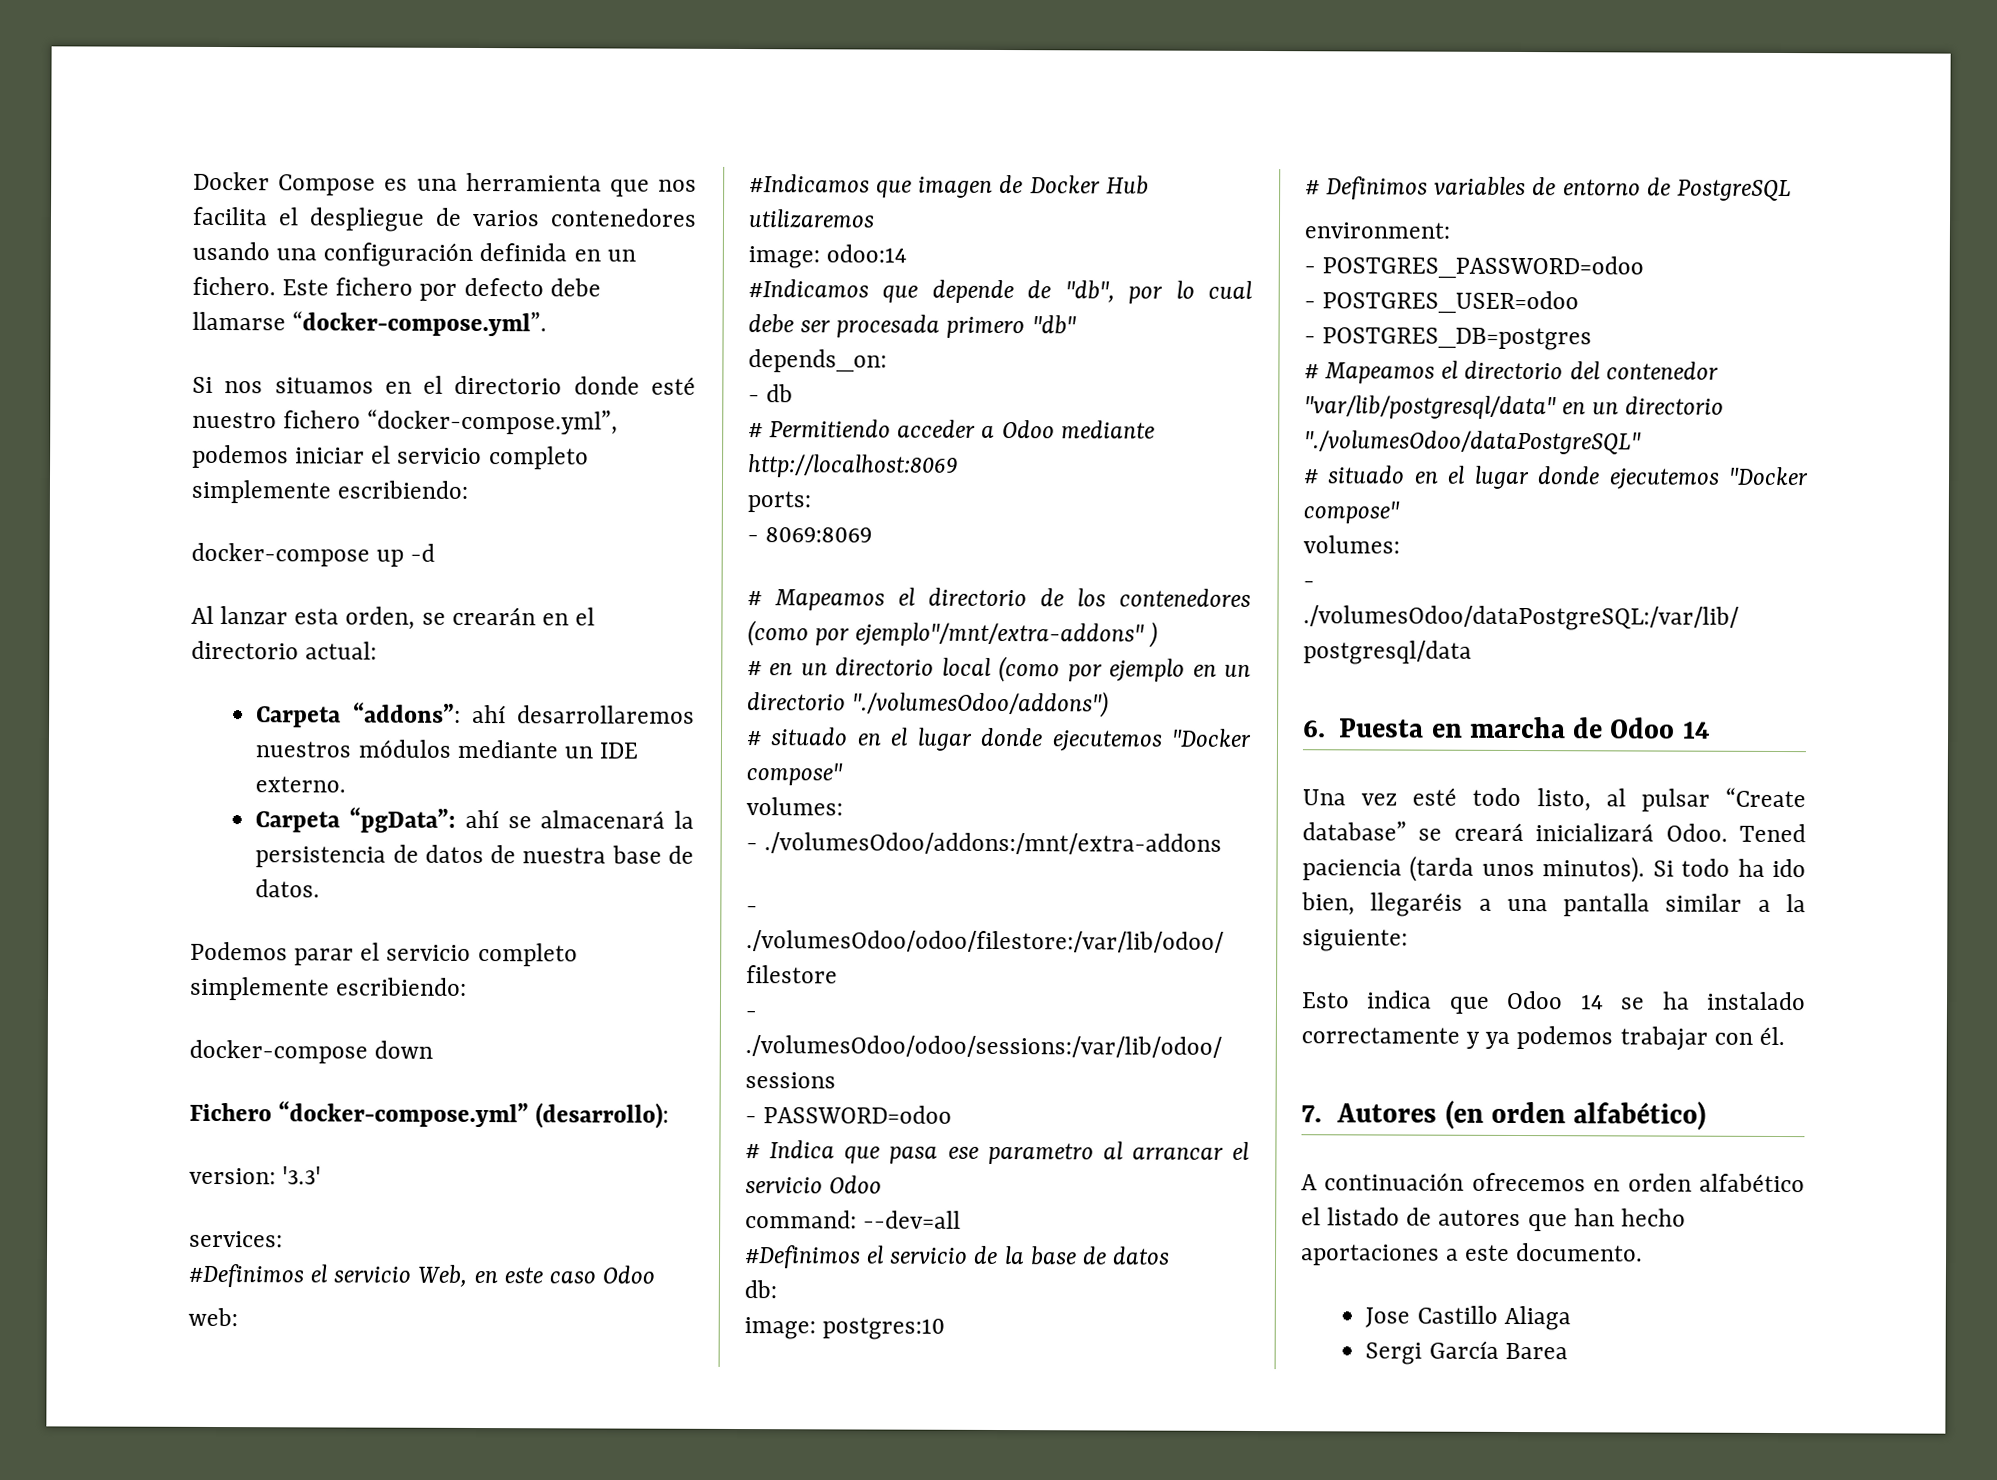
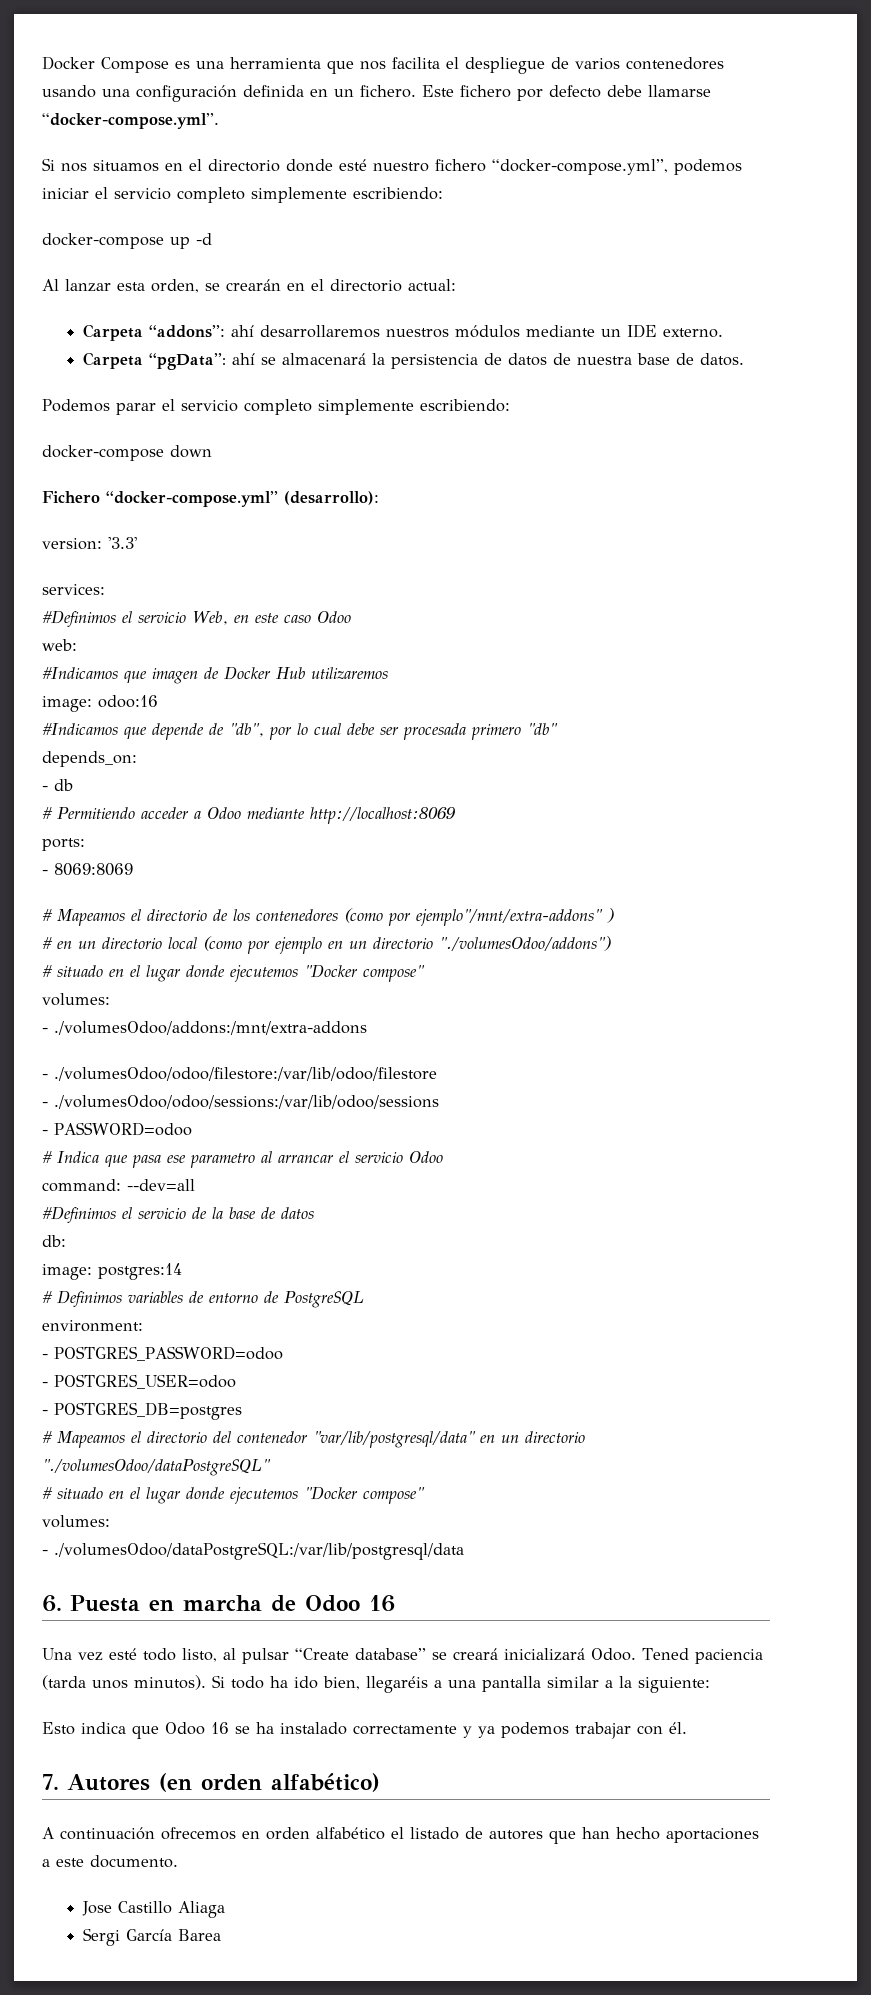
- image: odoo:14
+ image: odoo:16
- image: postgres:10
+ image: postgres:14
- 6. Puesta en marcha de Odoo 14
+ 6. Puesta en marcha de Odoo 16
- Esto indica que Odoo 14 se ha instalado correctamente y ya podemos trabajar con él.
+ Esto indica que Odoo 16 se ha instalado correctamente y ya podemos trabajar con él.

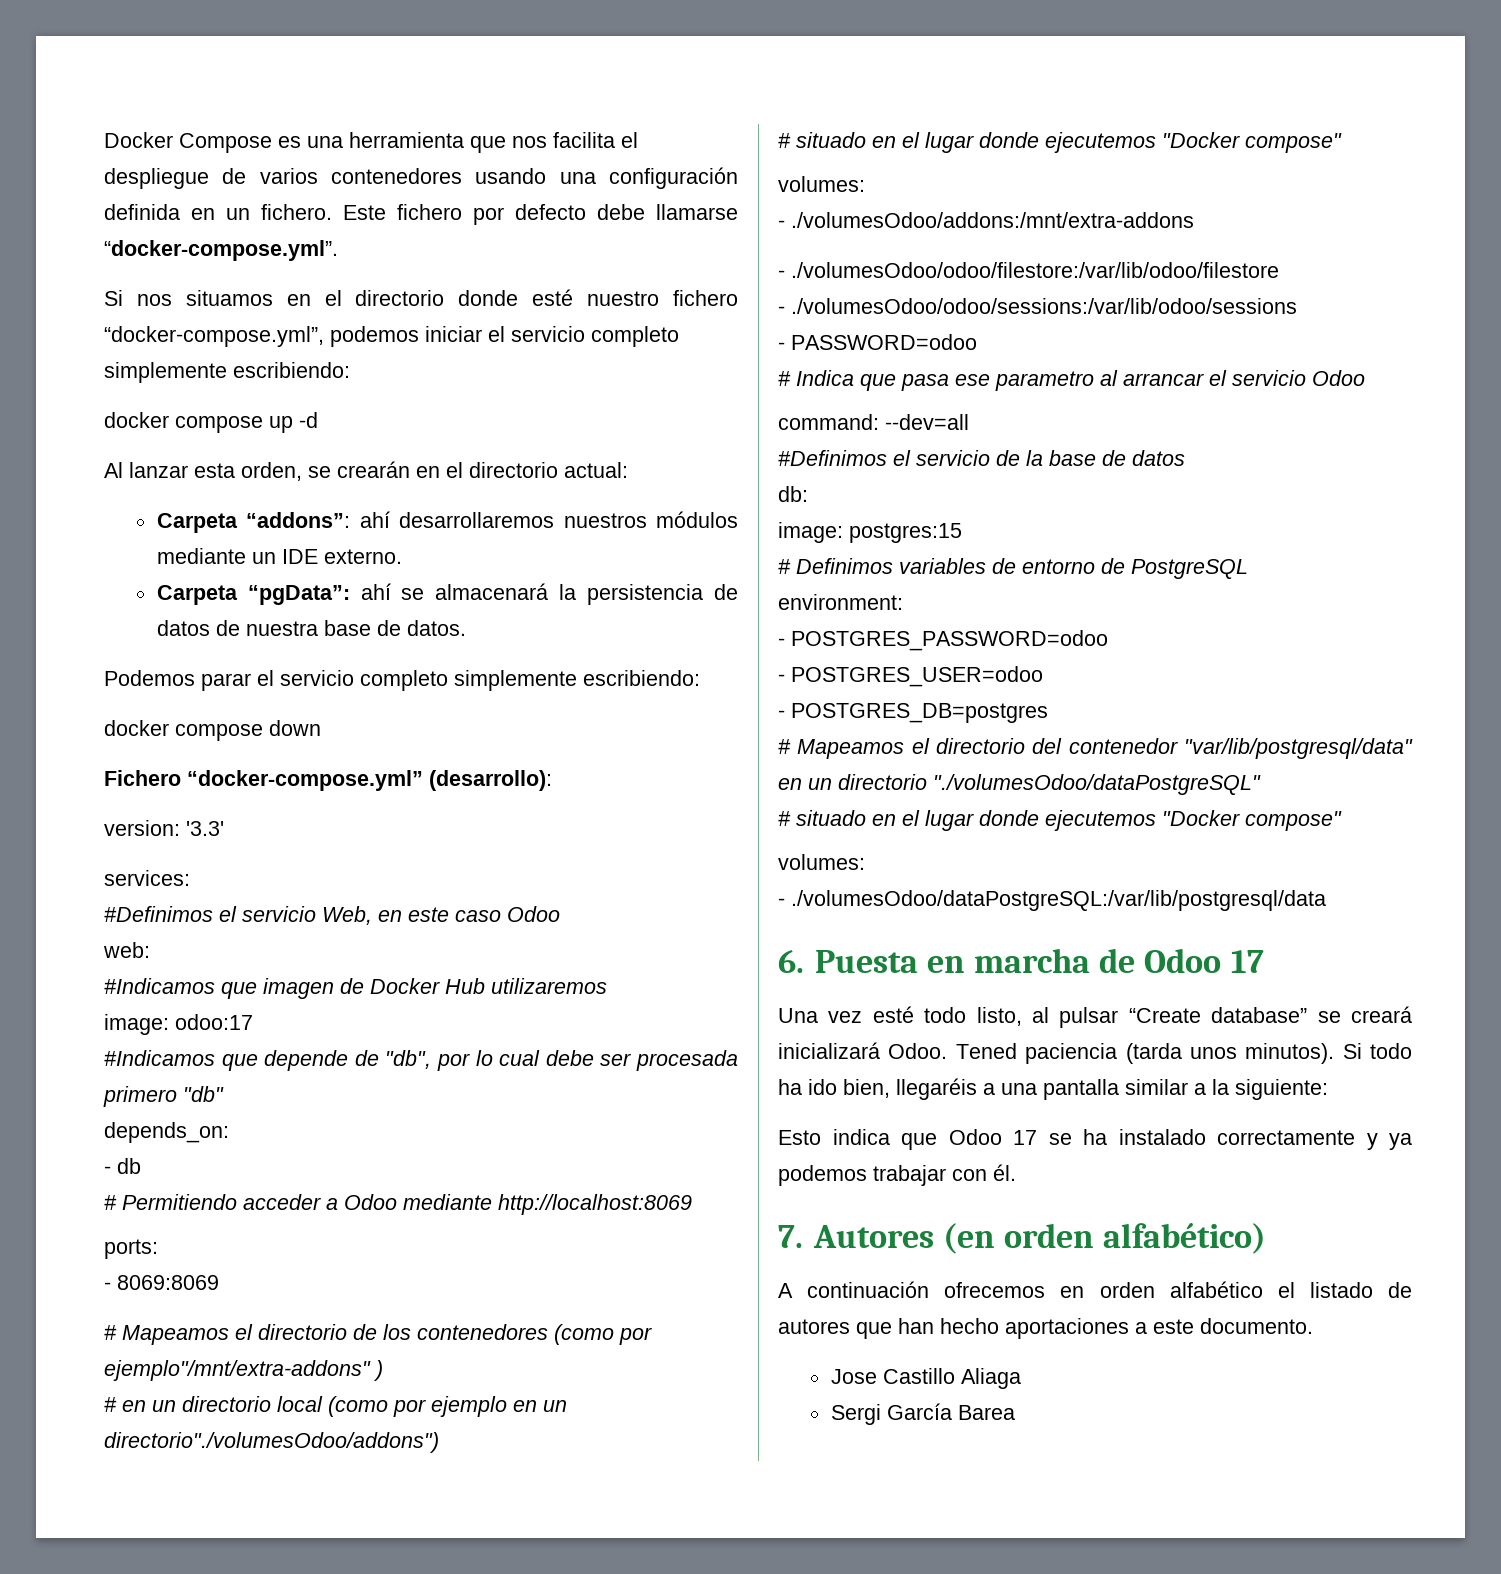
- docker-compose up -d
+ docker compose up -d
- docker-compose down
+ docker compose down
- image: odoo:16
+ image: odoo:17
- # en un directorio local (como por ejemplo en un directorio "./volumesOdoo/addons")
+ # en un directorio local (como por ejemplo en un directorio"./volumesOdoo/addons")
- image: postgres:14
+ image: postgres:15
- 6. Puesta en marcha de Odoo 16
+ 6. Puesta en marcha de Odoo 17
- Esto indica que Odoo 16 se ha instalado correctamente y ya podemos trabajar con él.
+ Esto indica que Odoo 17 se ha instalado correctamente y ya podemos trabajar con él.

